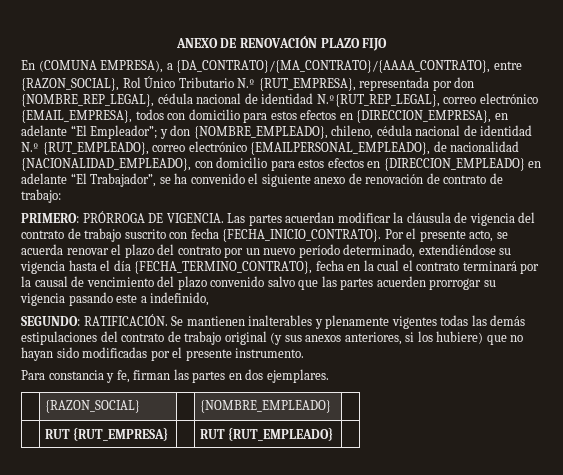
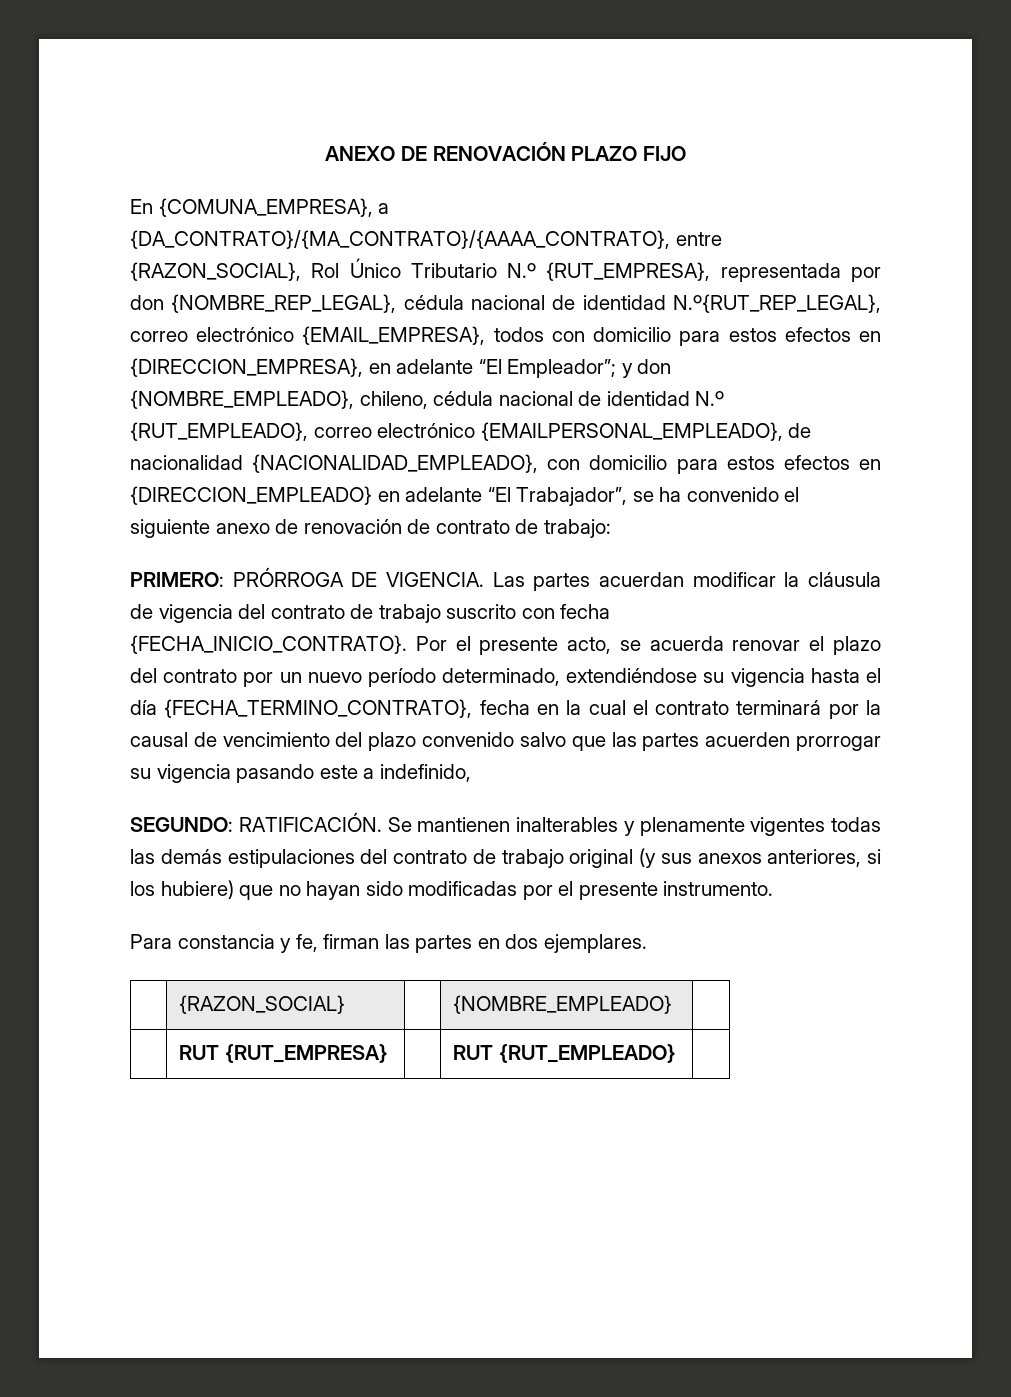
- En (COMUNA EMPRESA), a {DA_CONTRATO}/{MA_CONTRATO}/{AAAA_CONTRATO}, entre {RAZON_SOCIAL}, Rol Único Tributario N.º {RUT_EMPRESA}, representada por don {NOMBRE_REP_LEGAL}, cédula nacional de identidad N.º{RUT_REP_LEGAL}, correo electrónico {EMAIL_EMPRESA}, todos con domicilio para estos efectos en {DIRECCION_EMPRESA}, en adelante “El Empleador”;
+ En {COMUNA_EMPRESA}, a {DA_CONTRATO}/{MA_CONTRATO}/{AAAA_CONTRATO}, entre {RAZON_SOCIAL}, Rol Único Tributario N.º {RUT_EMPRESA}, representada por don {NOMBRE_REP_LEGAL}, cédula nacional de identidad N.º{RUT_REP_LEGAL}, correo electrónico {EMAIL_EMPRESA}, todos con domicilio para estos efectos en {DIRECCION_EMPRESA}, en adelante “El Empleador”;

